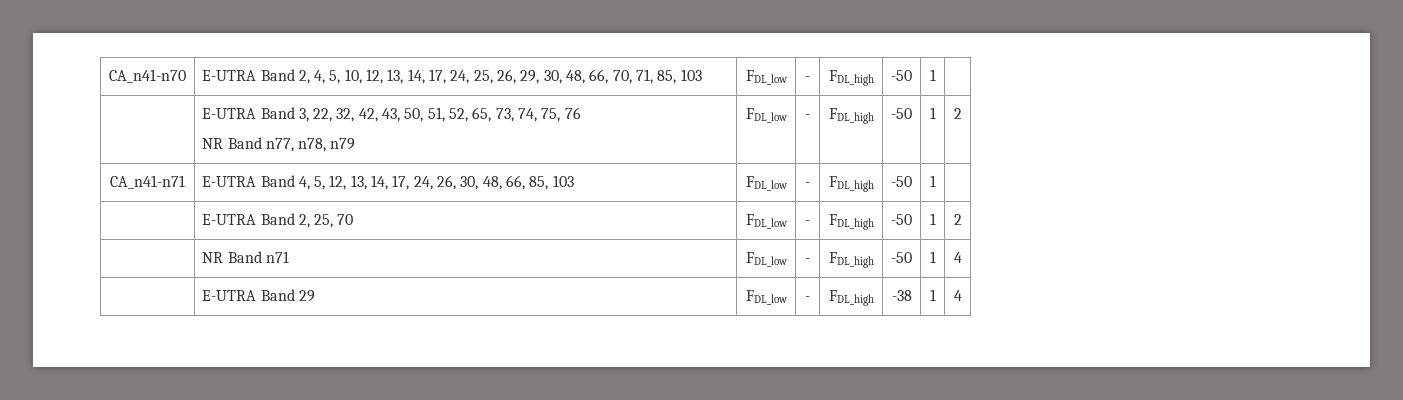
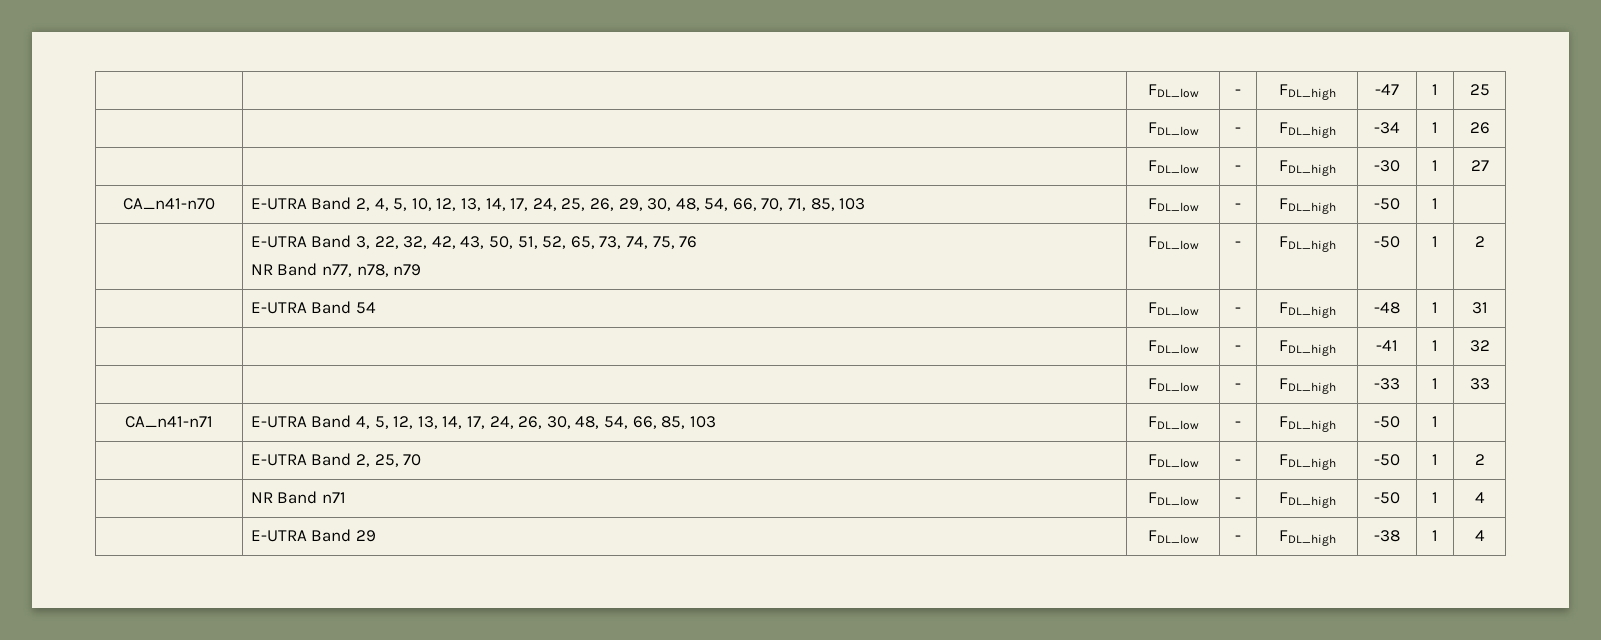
+ | | FDL_low | - | FDL_high | -47 | 1 | 25
+ | | FDL_low | - | FDL_high | -34 | 1 | 26
+ | | FDL_low | - | FDL_high | -30 | 1 | 27
- CA_n41-n70 | E-UTRA Band 2, 4, 5, 10, 12, 13, 14, 17, 24, 25, 26, 29, 30, 48, 66, 70, 71, 85, 103 | FDL_low | - | FDL_high | -50 | 1 |
+ CA_n41-n70 | E-UTRA Band 2, 4, 5, 10, 12, 13, 14, 17, 24, 25, 26, 29, 30, 48, 54, 66, 70, 71, 85, 103 | FDL_low | - | FDL_high | -50 | 1 |
+ | E-UTRA Band 54 | FDL_low | - | FDL_high | -48 | 1 | 31
+ | | FDL_low | - | FDL_high | -41 | 1 | 32
+ | | FDL_low | - | FDL_high | -33 | 1 | 33
- CA_n41-n71 | E-UTRA Band 4, 5, 12, 13, 14, 17, 24, 26, 30, 48, 66, 85, 103 | FDL_low | - | FDL_high | -50 | 1 |
+ CA_n41-n71 | E-UTRA Band 4, 5, 12, 13, 14, 17, 24, 26, 30, 48, 54, 66, 85, 103 | FDL_low | - | FDL_high | -50 | 1 |

